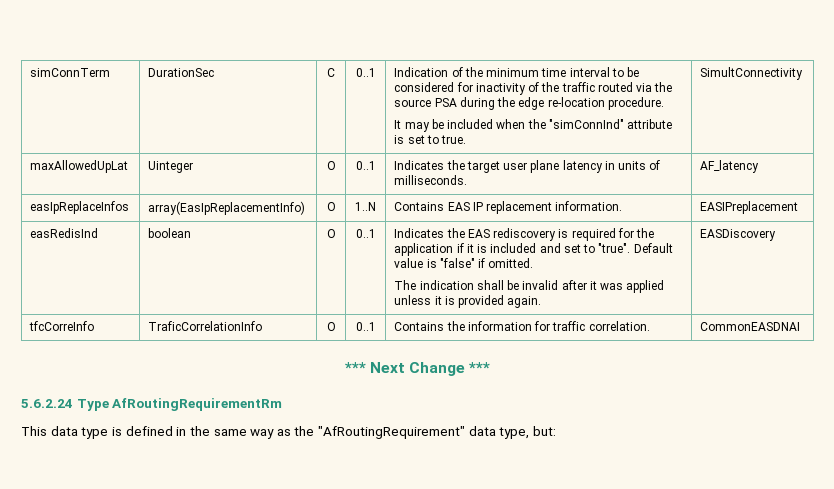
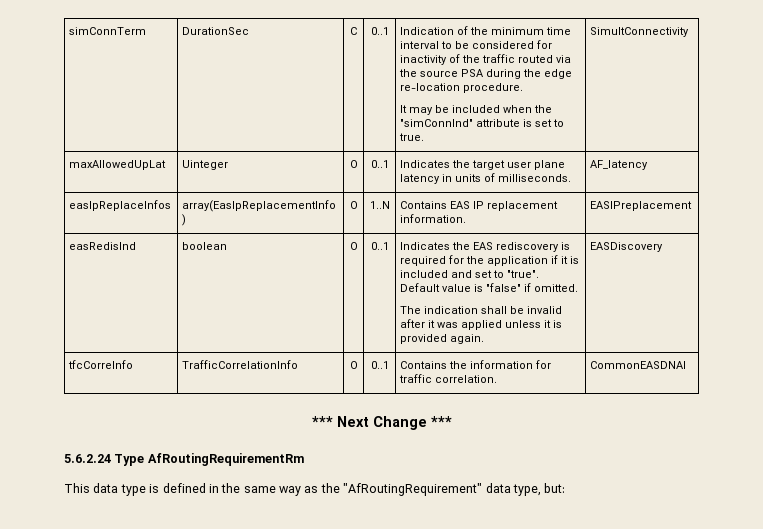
- tfcCorreInfo | TraficCorrelationInfo | O | 0..1 | Contains the information for traffic correlation. | CommonEASDNAI
+ tfcCorreInfo | TrafficCorrelationInfo | O | 0..1 | Contains the information for traffic correlation. | CommonEASDNAI

